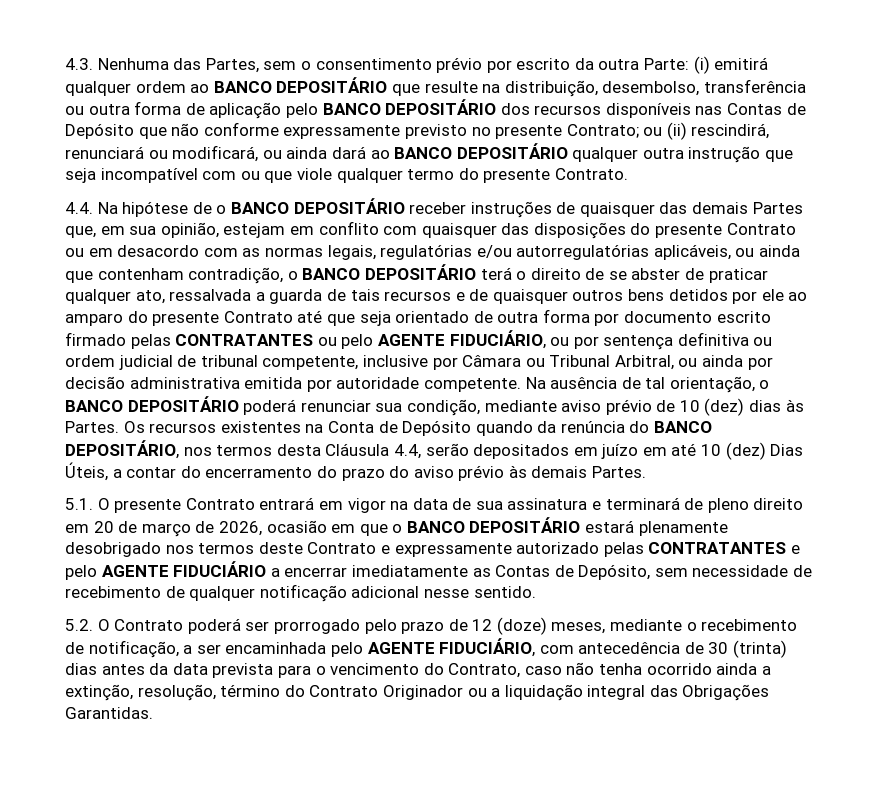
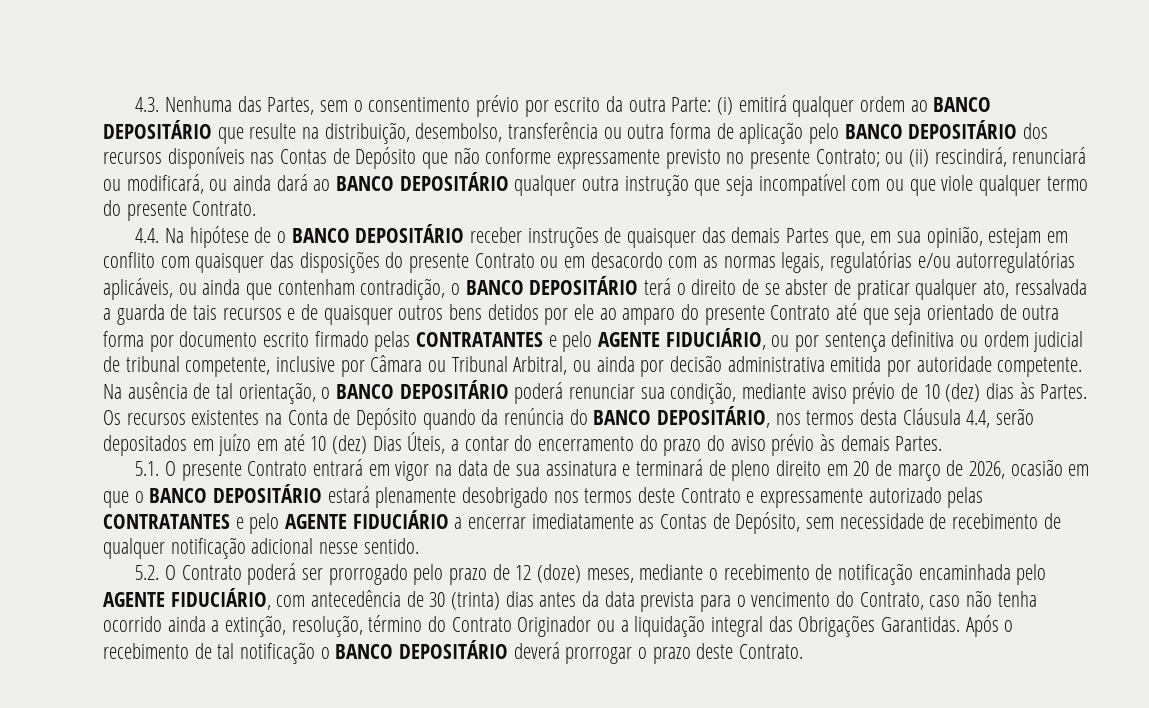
- 4.4. Na hipótese de o BANCO DEPOSITÁRIO receber instruções de quaisquer das demais Partes que, em sua opinião, estejam em conflito com quaisquer das disposições do presente Contrato ou em desacordo com as normas legais, regulatórias e/ou autorregulatórias aplicáveis, ou ainda que contenham contradição, o BANCO DEPOSITÁRIO terá o direito de se abster de praticar qualquer ato, ressalvada a guarda de tais recursos e de quaisquer outros bens detidos por ele ao amparo do presente Contrato até que seja orientado de outra forma por documento escrito firmado pelas CONTRATANTES ou pelo AGENTE FIDUCIÁRIO, ou por sentença definitiva ou ordem judicial de tribunal competente, inclusive por Câmara ou Tribunal Arbitral, ou ainda por decisão administrativa emitida por autoridade competente.
+ 4.4. Na hipótese de o BANCO DEPOSITÁRIO receber instruções de quaisquer das demais Partes que, em sua opinião, estejam em conflito com quaisquer das disposições do presente Contrato ou em desacordo com as normas legais, regulatórias e/ou autorregulatórias aplicáveis, ou ainda que contenham contradição, o BANCO DEPOSITÁRIO terá o direito de se abster de praticar qualquer ato, ressalvada a guarda de tais recursos e de quaisquer outros bens detidos por ele ao amparo do presente Contrato até que seja orientado de outra forma por documento escrito firmado pelas CONTRATANTES e pelo AGENTE FIDUCIÁRIO, ou por sentença definitiva ou ordem judicial de tribunal competente, inclusive por Câmara ou Tribunal Arbitral, ou ainda por decisão administrativa emitida por autoridade competente.
- 5.2. O Contrato poderá ser prorrogado pelo prazo de 12 (doze) meses, mediante o recebimento de notificação, a ser encaminhada pelo AGENTE FIDUCIÁRIO, com antecedência de 30 (trinta) dias antes da data prevista para o vencimento do Contrato, caso não tenha ocorrido ainda a extinção, resolução, término do Contrato Originador ou a liquidação integral das Obrigações Garantidas.
+ 5.2. O Contrato poderá ser prorrogado pelo prazo de 12 (doze) meses, mediante o recebimento de notificação encaminhada pelo AGENTE FIDUCIÁRIO, com antecedência de 30 (trinta) dias antes da data prevista para o vencimento do Contrato, caso não tenha ocorrido ainda a extinção, resolução, término do Contrato Originador ou a liquidação integral das Obrigações Garantidas.
+ Após o recebimento de tal notificação o BANCO DEPOSITÁRIO deverá prorrogar o prazo deste Contrato.

